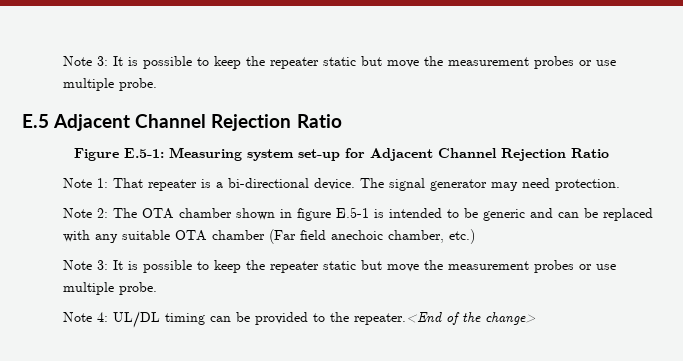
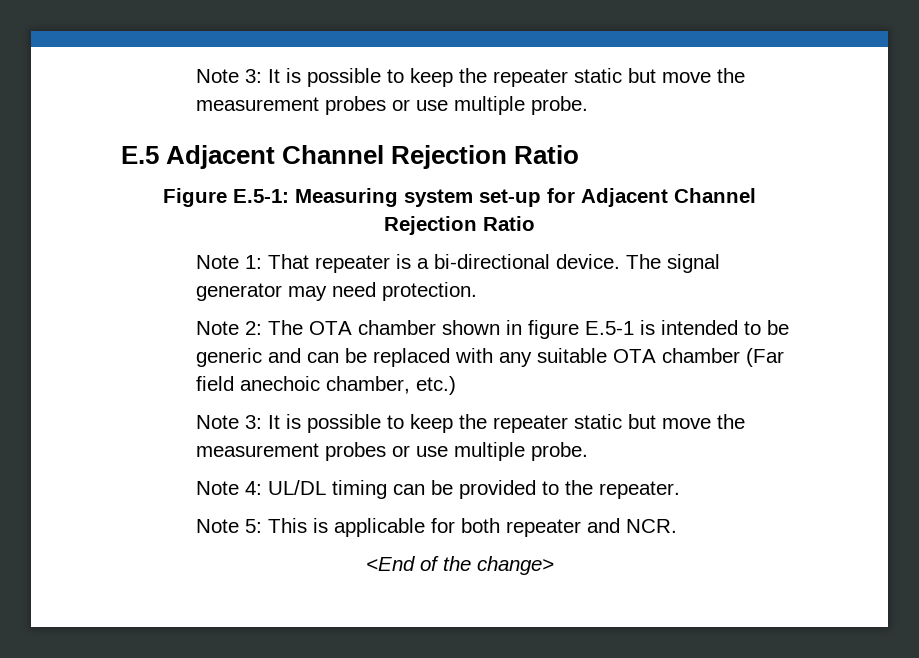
- Note 4: UL/DL timing can be provided to the repeater.<End of the change>
+ Note 4: UL/DL timing can be provided to the repeater.
+ Note 5: This is applicable for both repeater and NCR.
+ <End of the change>

